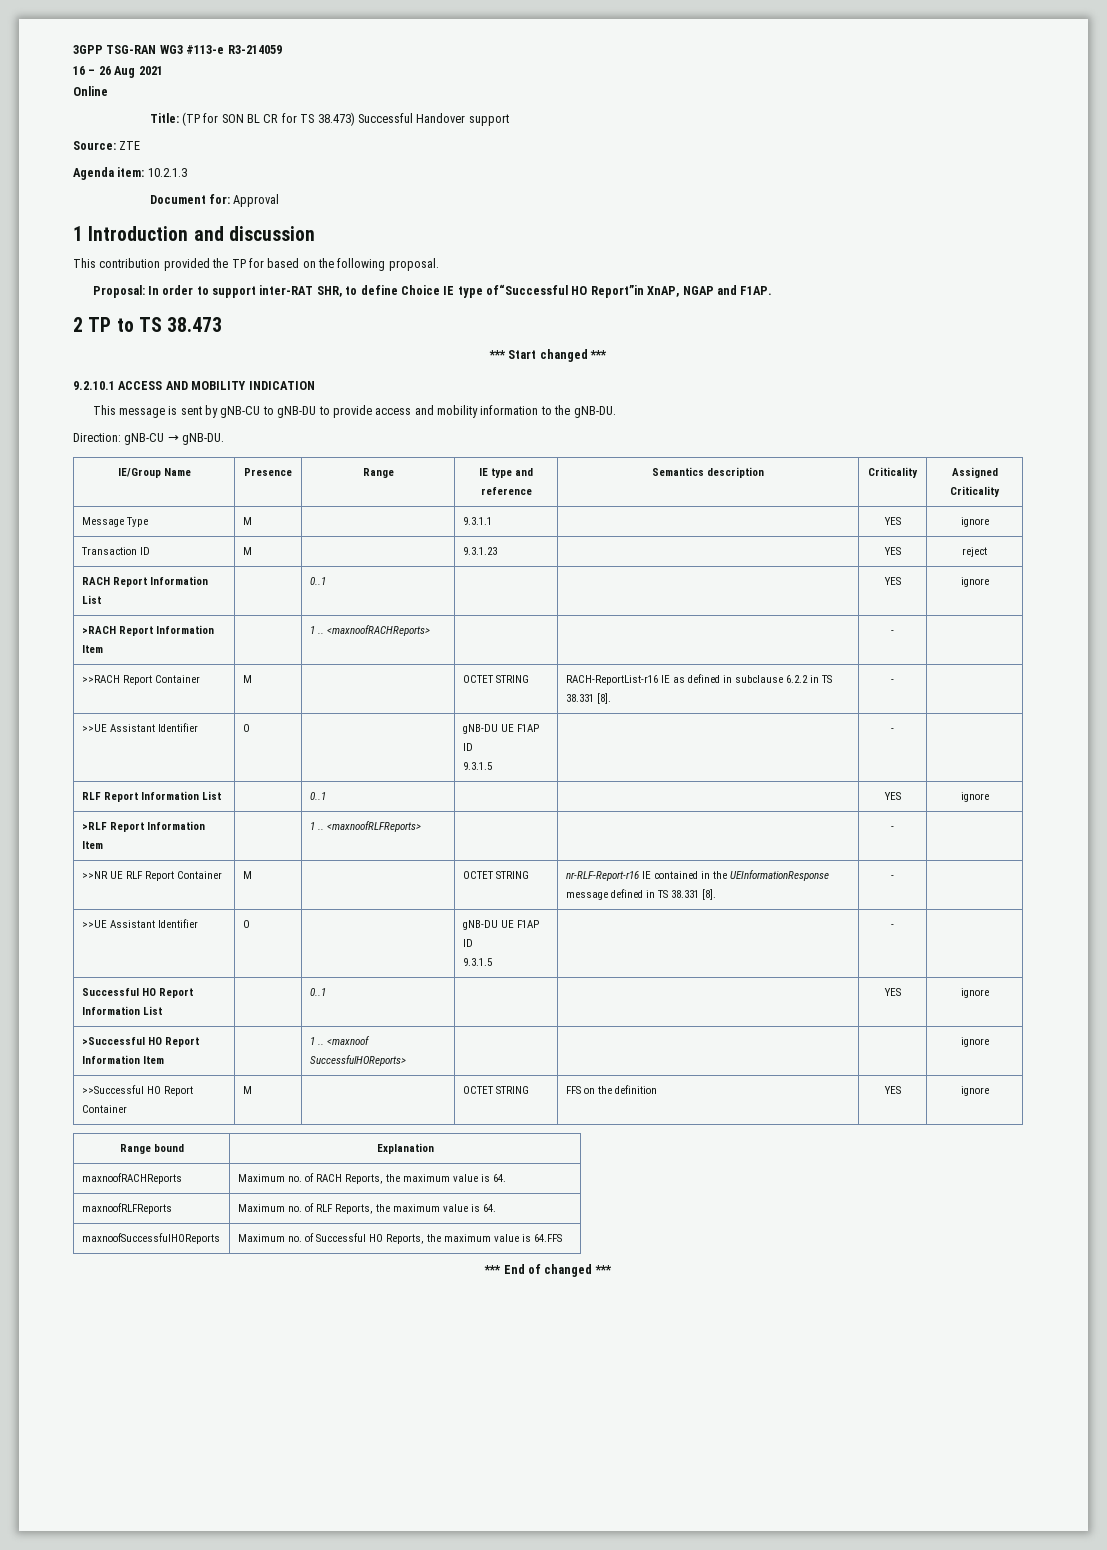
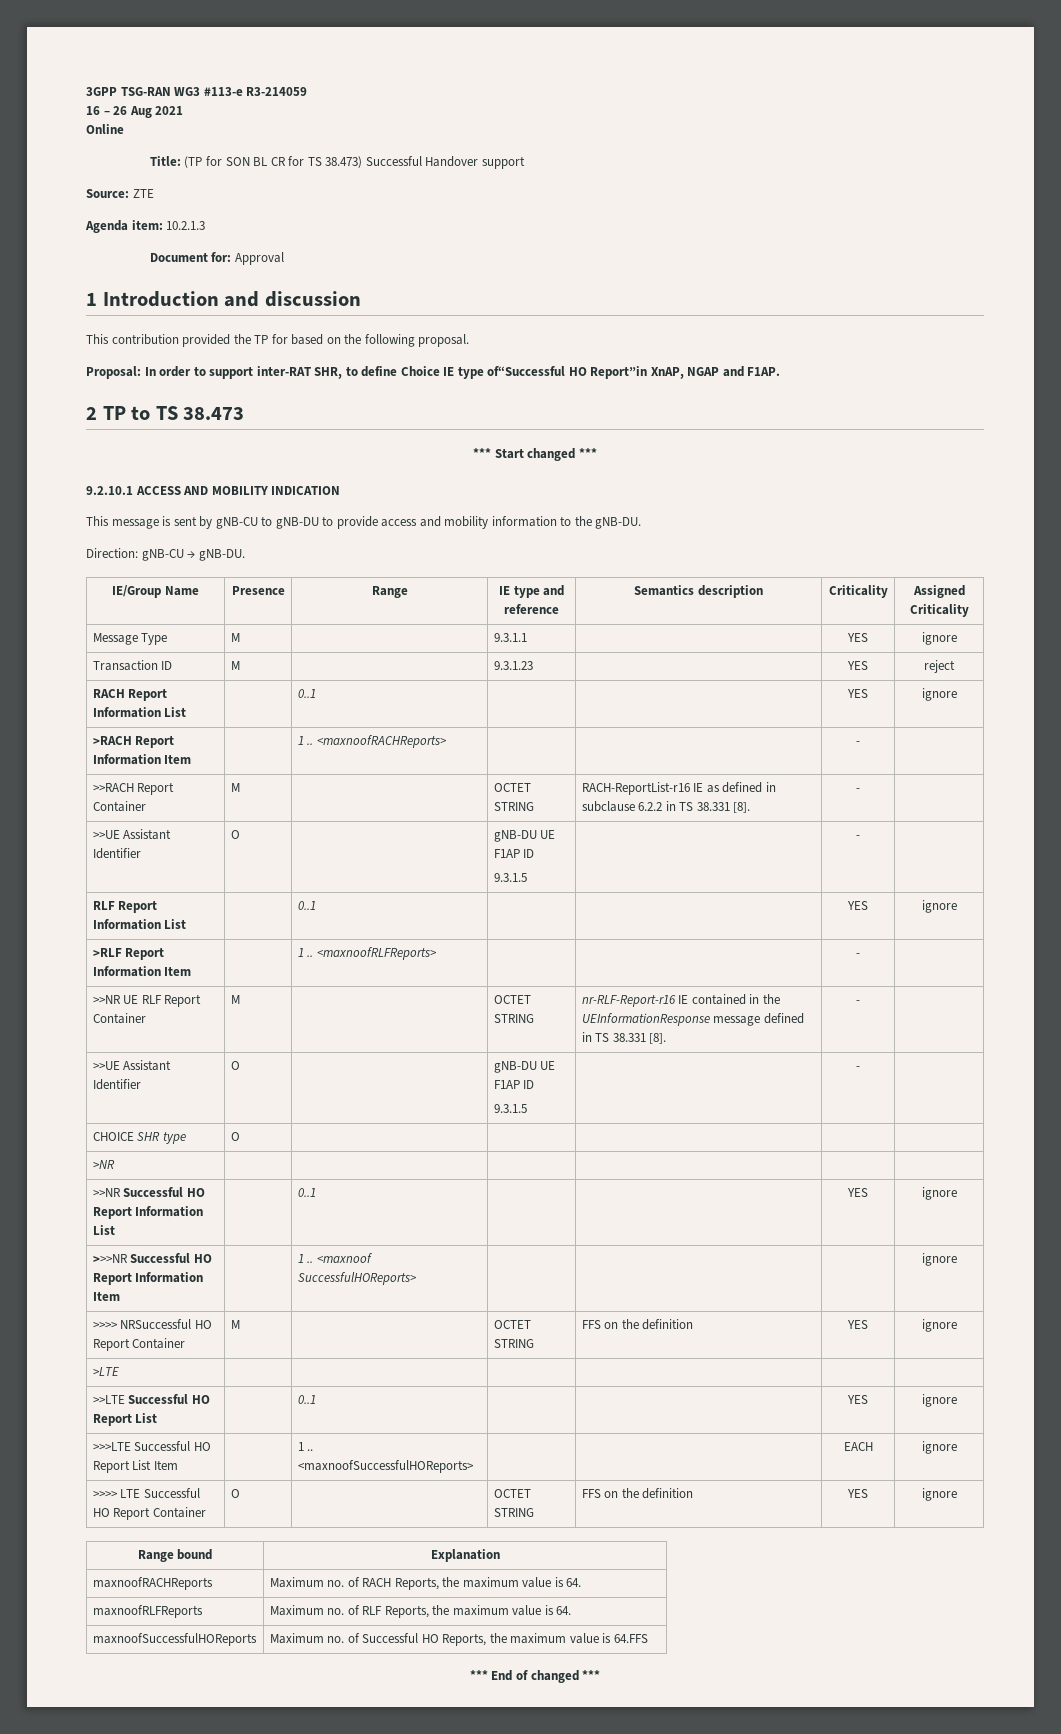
- Successful HO Report Information List | | 0..1 | | | YES | ignore
+ CHOICE SHR type | O | | | | |
+ >NR | | | | | |
+ >>NR Successful HO Report Information List | | 0..1 | | | YES | ignore
- >Successful HO Report Information Item | | 1 .. <maxnoof SuccessfulHOReports> | | | | ignore
+ >>>NR Successful HO Report Information Item | | 1 .. <maxnoof SuccessfulHOReports> | | | | ignore
- >>Successful HO Report Container | M | | OCTET STRING | FFS on the definition | YES | ignore
+ >>>> NRSuccessful HO Report Container | M | | OCTET STRING | FFS on the definition | YES | ignore
+ >LTE | | | | | |
+ >>LTE Successful HO Report List | | 0..1 | | | YES | ignore
+ >>>LTE Successful HO Report List Item | | 1 .. <maxnoofSuccessfulHOReports> | | | EACH | ignore
+ >>>> LTE Successful HO Report Container | O | | OCTET STRING | FFS on the definition | YES | ignore

